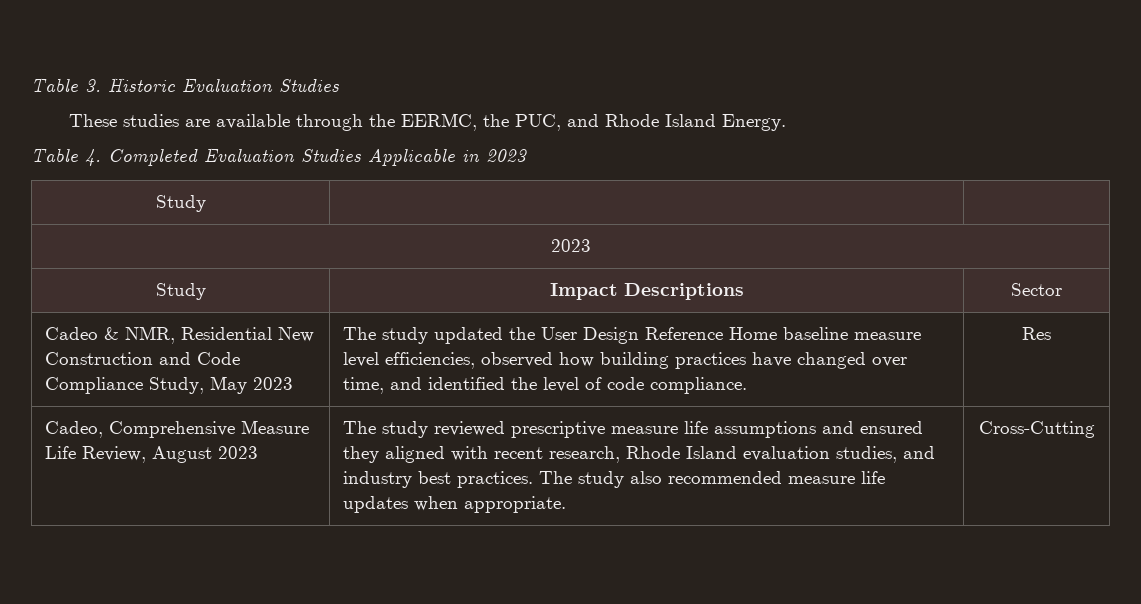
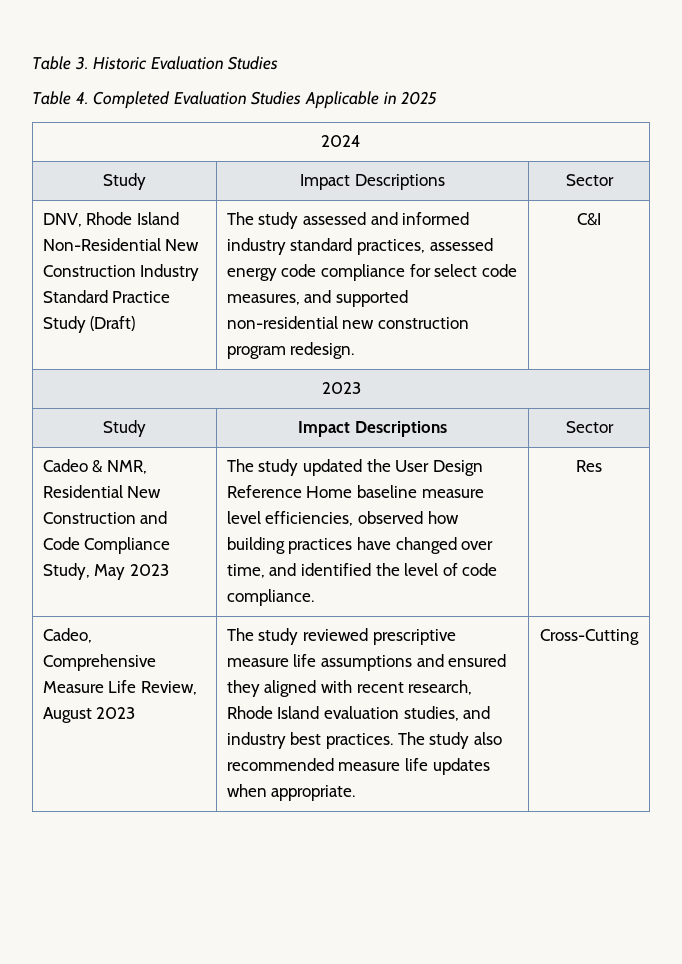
- These studies are available through the EERMC, the PUC, and Rhode Island Energy.
- Table 4. Completed Evaluation Studies Applicable in 2023
- Study | |
+ Table 4. Completed Evaluation Studies Applicable in 2025
+ 2024
+ Study | Impact Descriptions | Sector
+ DNV, Rhode Island Non-Residential New Construction Industry Standard Practice Study (Draft) | The study assessed and informed industry standard practices, assessed energy code compliance for select code measures, and supported non-residential new construction program redesign. | C&I

